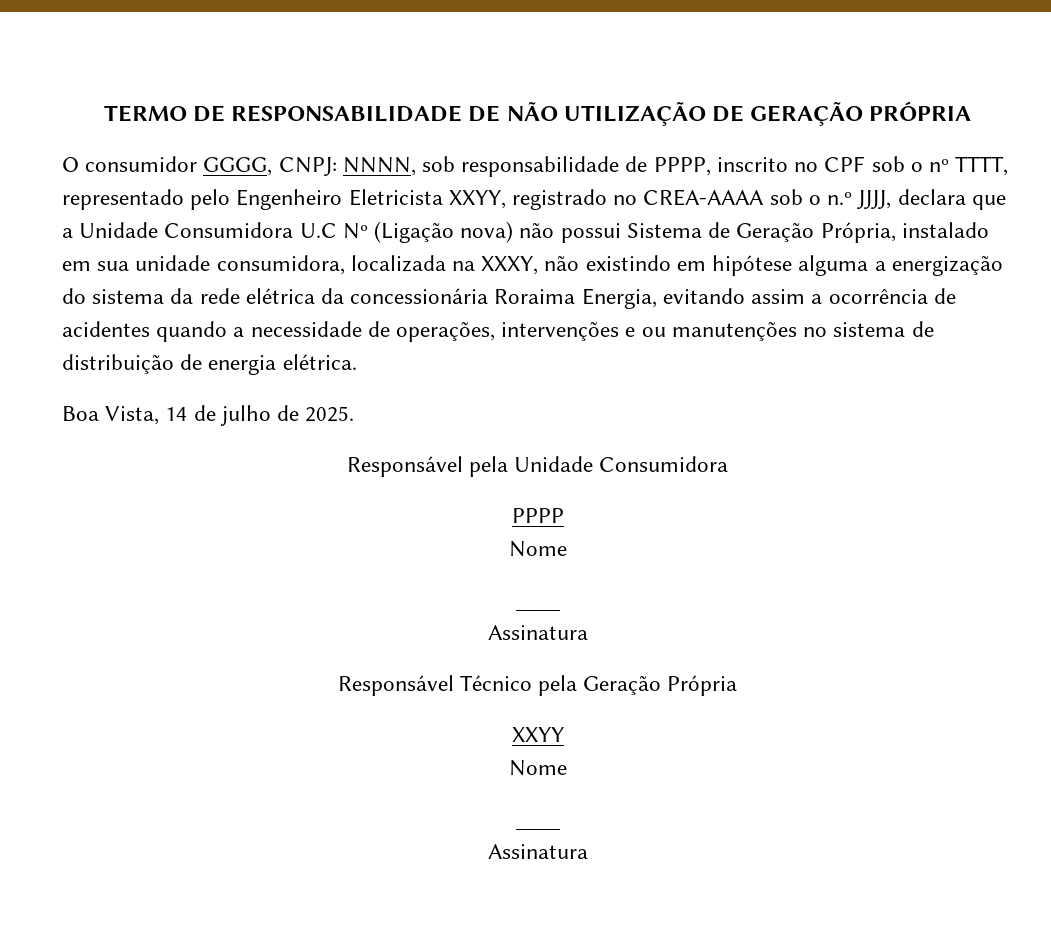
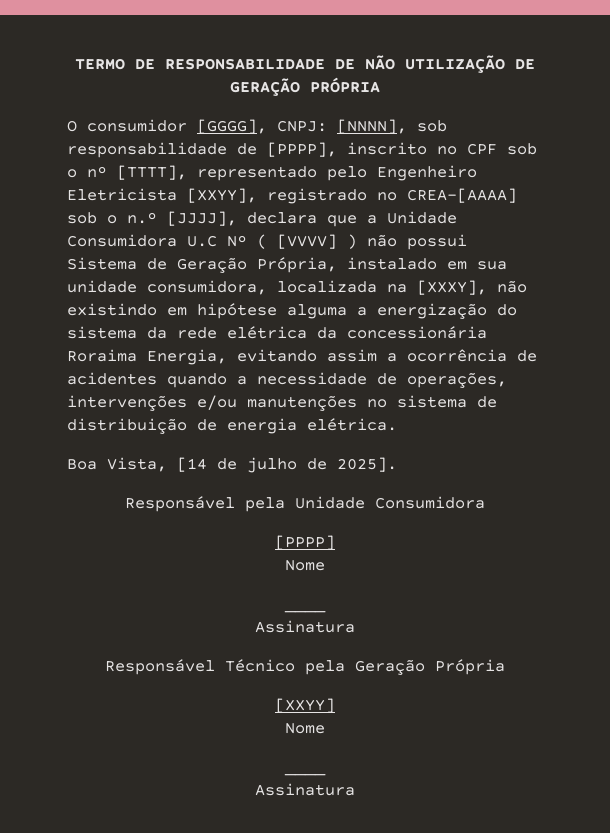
- O consumidor GGGG, CNPJ: NNNN, sob responsabilidade de PPPP, inscrito no CPF sob o nº TTTT, representado pelo Engenheiro Eletricista XXYY, registrado no CREA-AAAA sob o n.º JJJJ, declara que a Unidade Consumidora U.C Nº (Ligação nova) não possui Sistema de Geração Própria, instalado em sua unidade consumidora, localizada na XXXY, não existindo em hipótese alguma a energização do sistema da rede elétrica da concessionária Roraima Energia, evitando assim a ocorrência de acidentes quando a necessidade de operações, intervenções e ou manutenções no sistema de distribuição de energia elétrica.
+ O consumidor [GGGG], CNPJ: [NNNN], sob responsabilidade de [PPPP], inscrito no CPF sob o nº [TTTT], representado pelo Engenheiro Eletricista [XXYY], registrado no CREA-[AAAA] sob o n.º [JJJJ], declara que a Unidade Consumidora U.C Nº ( [VVVV] ) não possui Sistema de Geração Própria, instalado em sua unidade consumidora, localizada na [XXXY], não existindo em hipótese alguma a energização do sistema da rede elétrica da concessionária Roraima Energia, evitando assim a ocorrência de acidentes quando a necessidade de operações, intervenções e/ou manutenções no sistema de distribuição de energia elétrica.
- Boa Vista, 14 de julho de 2025.
+ Boa Vista, [14 de julho de 2025].
- PPPP
+ [PPPP]
- XXYY
+ [XXYY]

